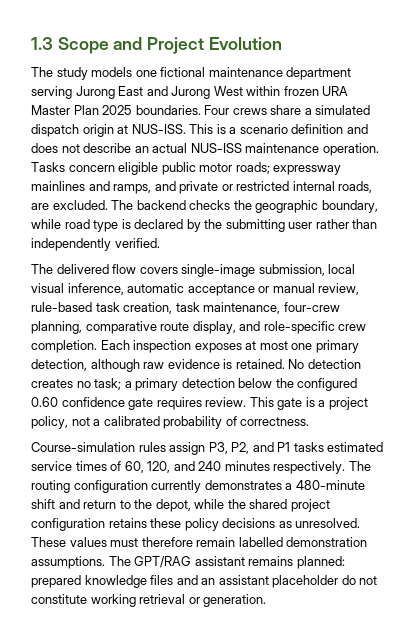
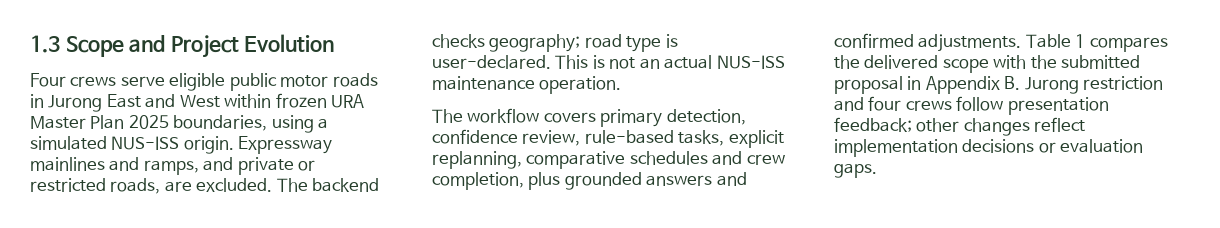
- The study models one fictional maintenance department serving Jurong East and Jurong West within frozen URA Master Plan 2025 boundaries. Four crews share a simulated dispatch origin at NUS-ISS. This is a scenario definition and does not describe an actual NUS-ISS maintenance operation. Tasks concern eligible public motor roads; expressway mainlines and ramps, and private or restricted internal roads, are excluded.
+ Four crews serve eligible public motor roads in Jurong East and West within frozen URA Master Plan 2025 boundaries, using a simulated NUS-ISS origin. Expressway mainlines and ramps, and private or restricted roads, are excluded.
- The backend checks the geographic boundary, while road type is declared by the submitting user rather than independently verified.
- The delivered flow covers single-image submission, local visual inference, automatic acceptance or manual review, rule-based task creation, task maintenance, four-crew planning, comparative route display, and role-specific crew completion. Each inspection exposes at most one primary detection, although raw evidence is retained. No detection creates no task; a primary detection below the configured 0.60 confidence gate requires review. This gate is a project policy, not a calibrated probability of correctness.
- Course-simulation rules assign P3, P2, and P1 tasks estimated service times of 60, 120, and 240 minutes respectively. The routing configuration currently demonstrates a 480-minute shift and return to the depot, while the shared project configuration retains these policy decisions as unresolved. These values must therefore remain labelled demonstration assumptions. The GPT/RAG assistant remains planned: prepared knowledge files and an assistant placeholder do not constitute working retrieval or generation.
+ The backend checks geography; road type is user-declared. This is not an actual NUS-ISS maintenance operation.
+ The workflow covers primary detection, confidence review, rule-based tasks, explicit replanning, comparative schedules and crew completion, plus grounded answers and confirmed adjustments. Table 1 compares the delivered scope with the submitted proposal in Appendix B. Jurong restriction and four crews follow presentation feedback; other changes reflect implementation decisions or evaluation gaps.

